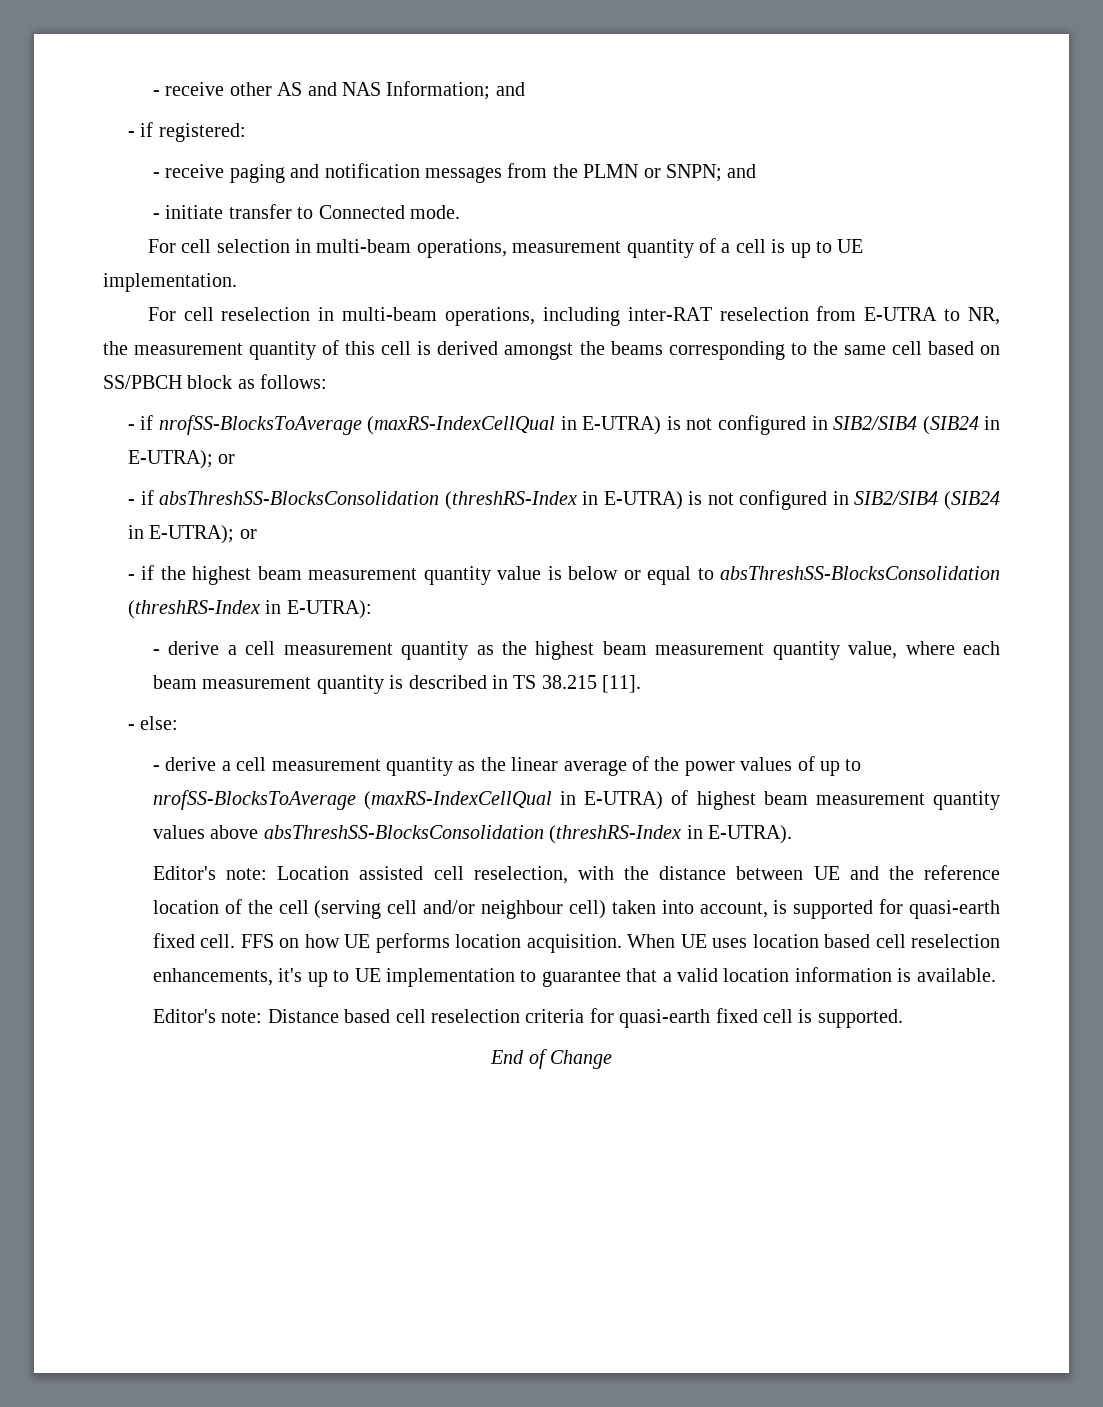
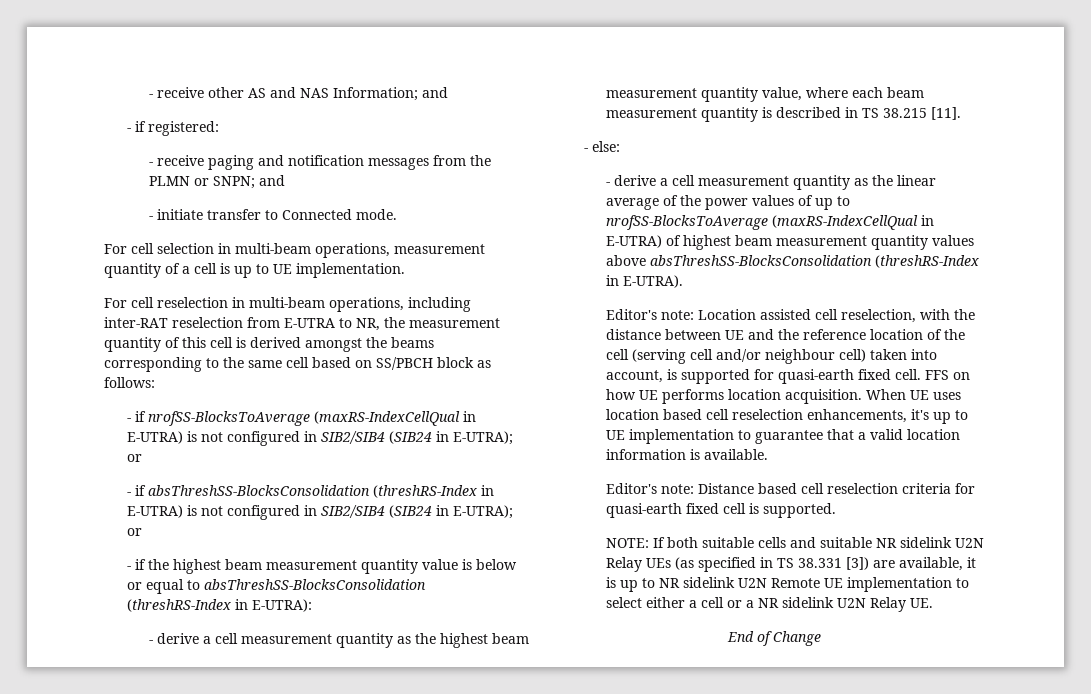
+ NOTE: If both suitable cells and suitable NR sidelink U2N Relay UEs (as specified in TS 38.331 [3]) are available, it is up to NR sidelink U2N Remote UE implementation to select either a cell or a NR sidelink U2N Relay UE.

